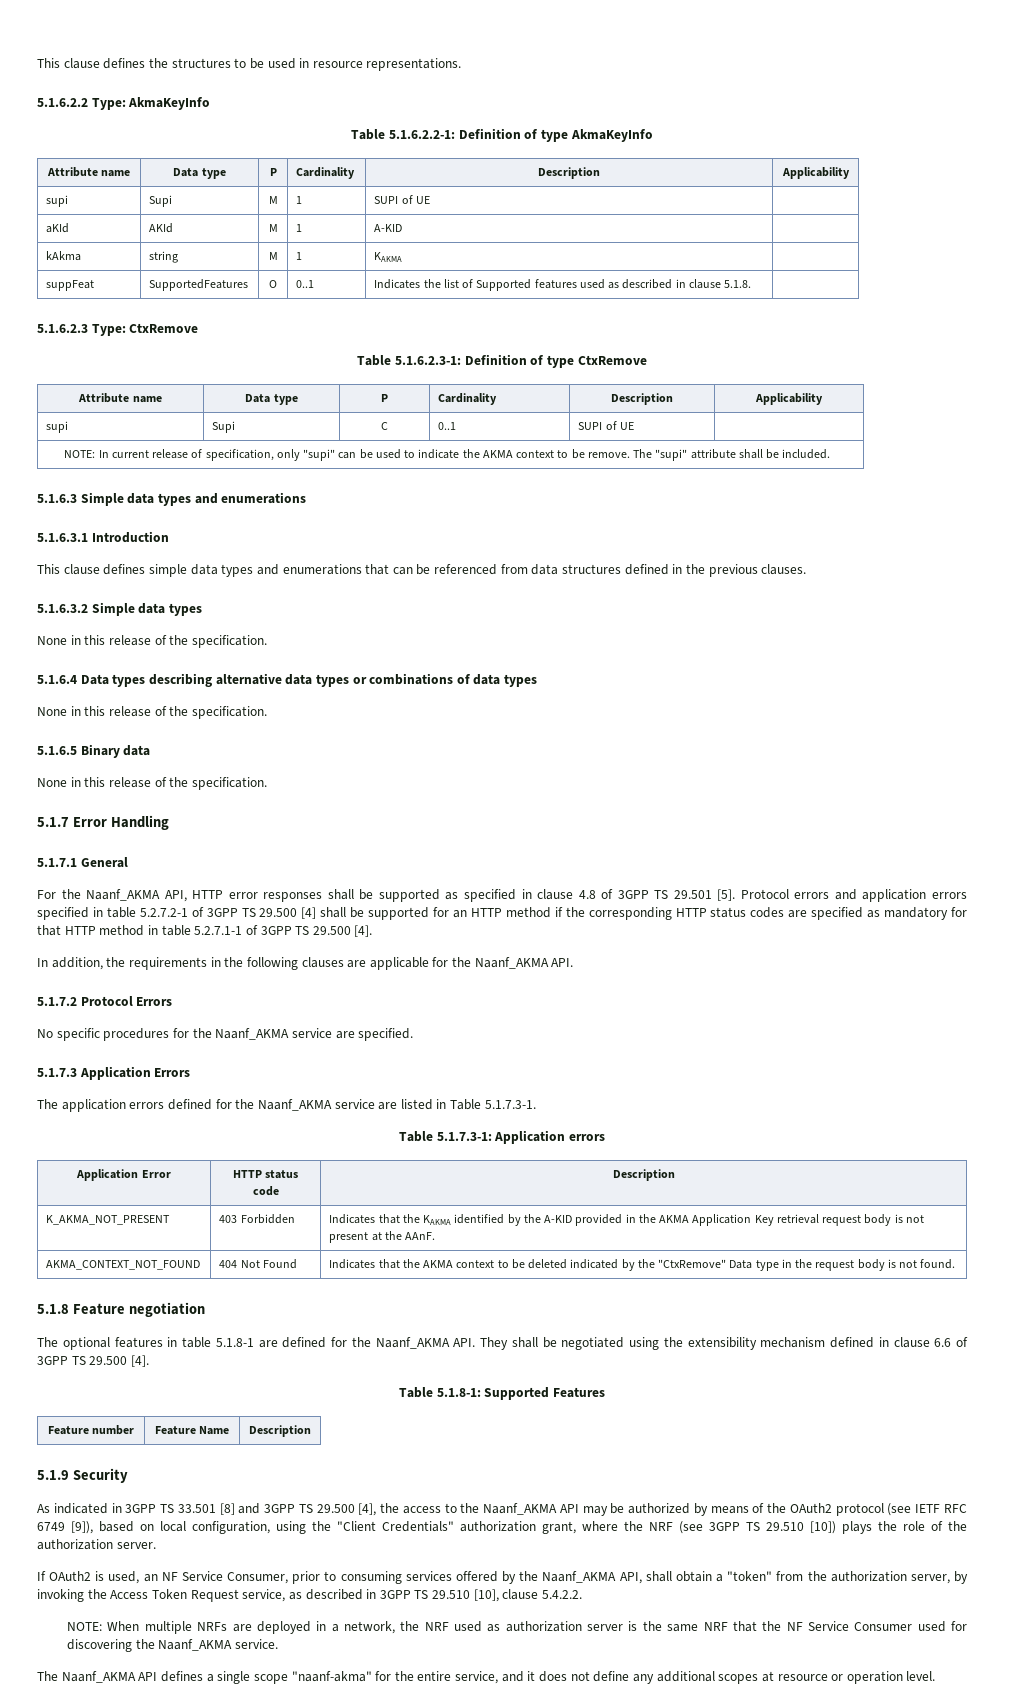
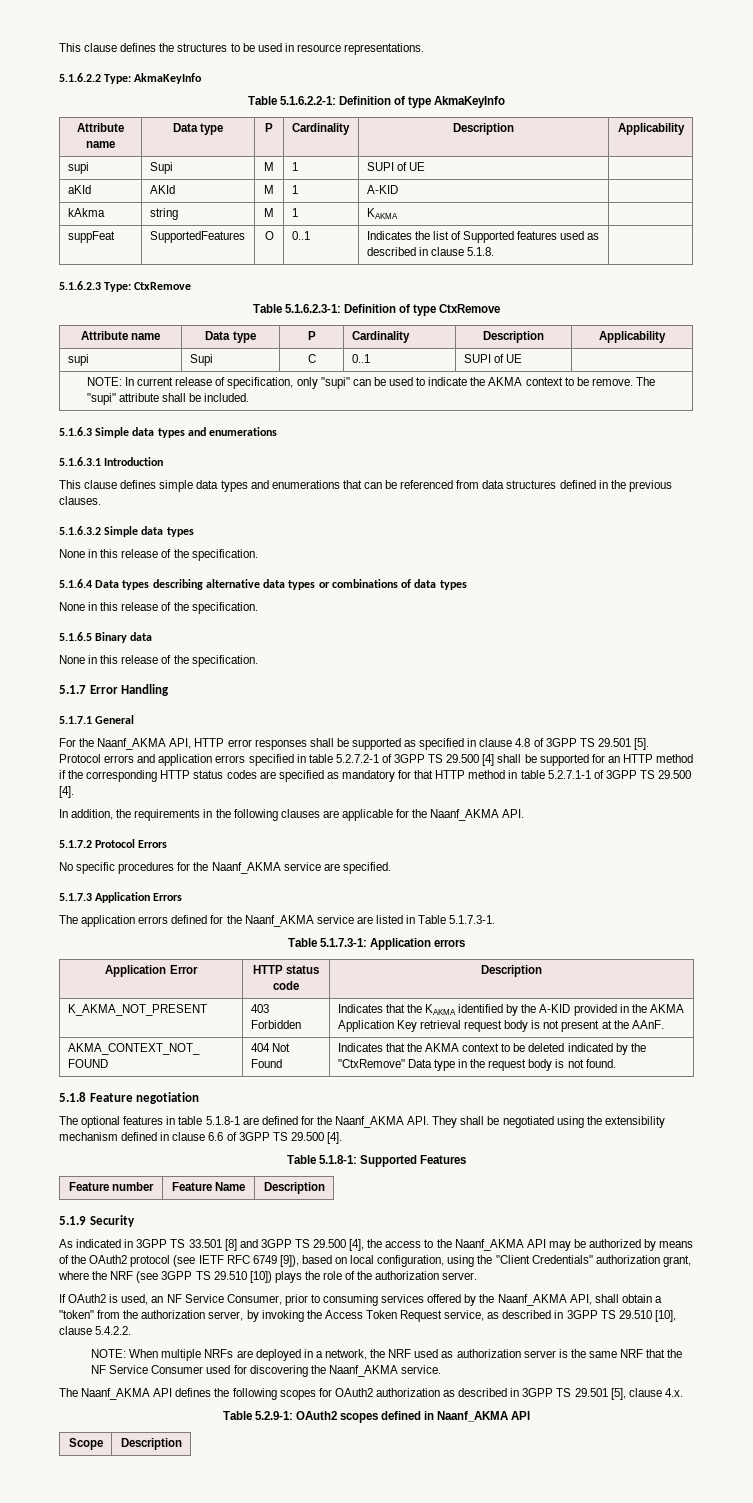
- The Naanf_AKMA API defines a single scope "naanf-akma" for the entire service, and it does not define any additional scopes at resource or operation level.
+ The Naanf_AKMA API defines the following scopes for OAuth2 authorization as described in 3GPP TS 29.501 [5], clause 4.x.
+ Table 5.2.9-1: OAuth2 scopes defined in Naanf_AKMA API
+ Scope | Description

